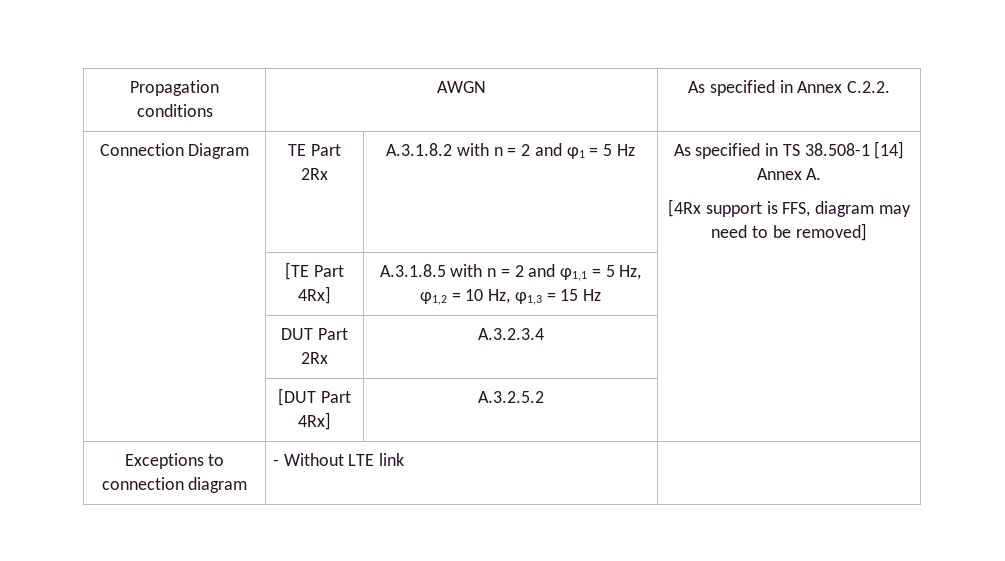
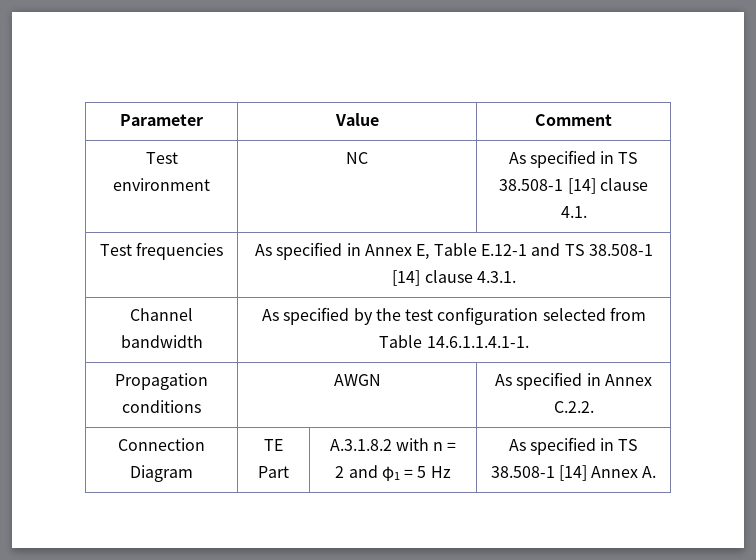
+ Parameter | Value | Comment
+ Test environment | NC | As specified in TS 38.508-1 [14] clause 4.1.
+ Test frequencies | As specified in Annex E, Table E.12-1 and TS 38.508-1 [14] clause 4.3.1.
+ Channel bandwidth | As specified by the test configuration selected from Table 14.6.1.1.4.1-1.
- Connection Diagram | TE Part 2Rx | A.3.1.8.2 with n = 2 and φ1 = 5 Hz | As specified in TS 38.508-1 [14] Annex A.
- [4Rx support is FFS, diagram may need to be removed]
- | [TE Part 4Rx] | A.3.1.8.5 with n = 2 and φ1,1 = 5 Hz, φ1,2 = 10 Hz, φ1,3 = 15 Hz |
- | DUT Part 2Rx | A.3.2.3.4 |
- | [DUT Part 4Rx] | A.3.2.5.2 |
- Exceptions to connection diagram | - Without LTE link |
+ Connection Diagram | TE Part | A.3.1.8.2 with n = 2 and φ1 = 5 Hz | As specified in TS 38.508-1 [14] Annex A.

